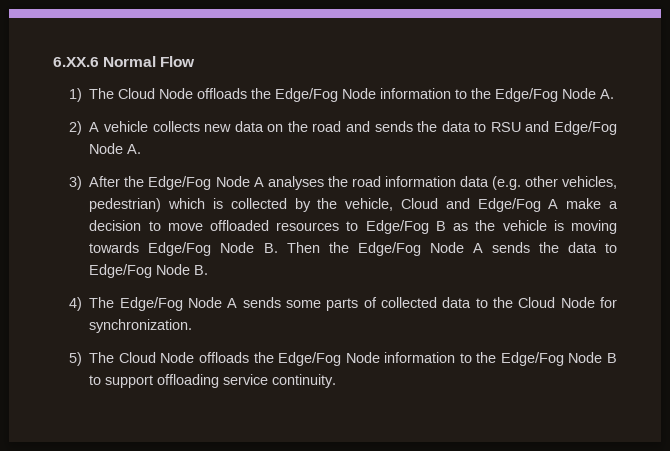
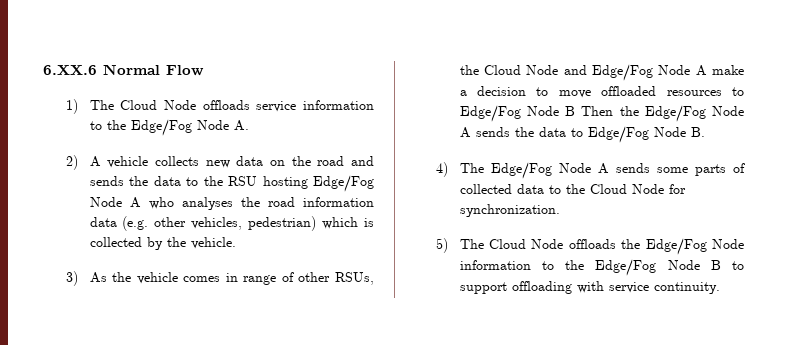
- 1) The Cloud Node offloads the Edge/Fog Node information to the Edge/Fog Node A.
+ 1) The Cloud Node offloads service information to the Edge/Fog Node A.
- 2) A vehicle collects new data on the road and sends the data to RSU and Edge/Fog Node A.
- 3) After the Edge/Fog Node A analyses the road information data (e.g. other vehicles, pedestrian) which is collected by the vehicle, Cloud and Edge/Fog A make a decision to move offloaded resources to Edge/Fog B as the vehicle is moving towards Edge/Fog Node B. Then the Edge/Fog Node A sends the data to Edge/Fog Node B.
+ 2) A vehicle collects new data on the road and sends the data to the RSU hosting Edge/Fog Node A who analyses the road information data (e.g. other vehicles, pedestrian) which is collected by the vehicle.
+ 3) As the vehicle comes in range of other RSUs, the Cloud Node and Edge/Fog Node A make a decision to move offloaded resources to Edge/Fog Node B Then the Edge/Fog Node A sends the data to Edge/Fog Node B.
- 5) The Cloud Node offloads the Edge/Fog Node information to the Edge/Fog Node B to support offloading service continuity.
+ 5) The Cloud Node offloads the Edge/Fog Node information to the Edge/Fog Node B to support offloading with service continuity.

